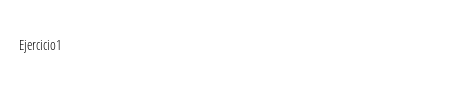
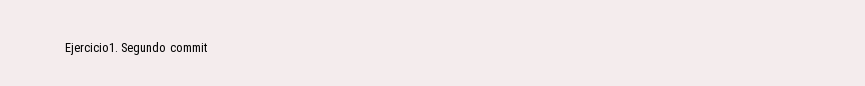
- Ejercicio1
+ Ejercicio1. Segundo commit

